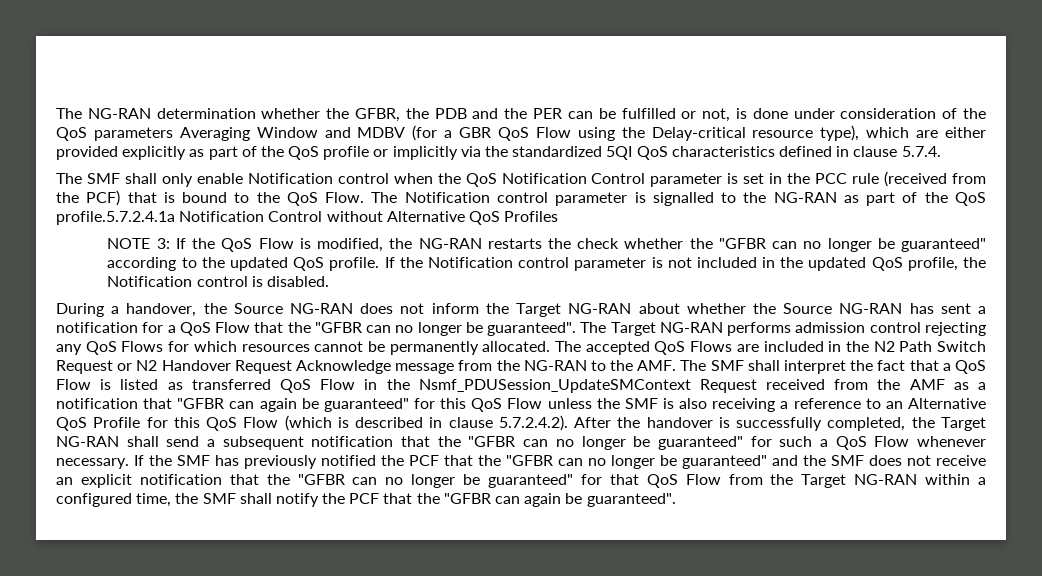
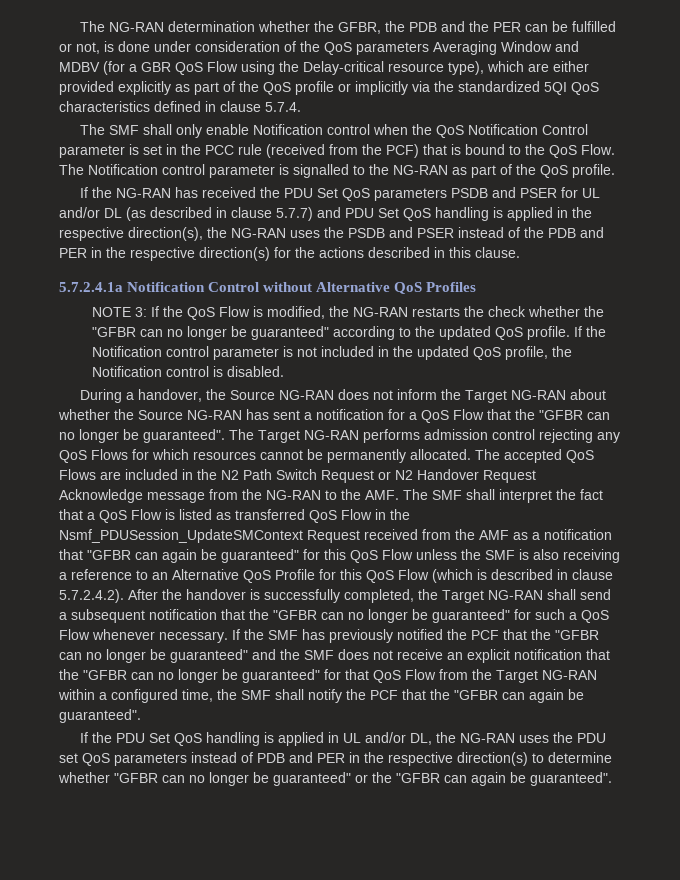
- The Notification control parameter is signalled to the NG-RAN as part of the QoS profile.5.7.2.4.1a Notification Control without Alternative QoS Profiles
+ The Notification control parameter is signalled to the NG-RAN as part of the QoS profile.
+ If the NG-RAN has received the PDU Set QoS parameters PSDB and PSER for UL and/or DL (as described in clause 5.7.7) and PDU Set QoS handling is applied in the respective direction(s), the NG-RAN uses the PSDB and PSER instead of the PDB and PER in the respective direction(s) for the actions described in this clause.
+ 5.7.2.4.1a Notification Control without Alternative QoS Profiles
+ If the PDU Set QoS handling is applied in UL and/or DL, the NG-RAN uses the PDU set QoS parameters instead of PDB and PER in the respective direction(s) to determine whether "GFBR can no longer be guaranteed" or the "GFBR can again be guaranteed".

